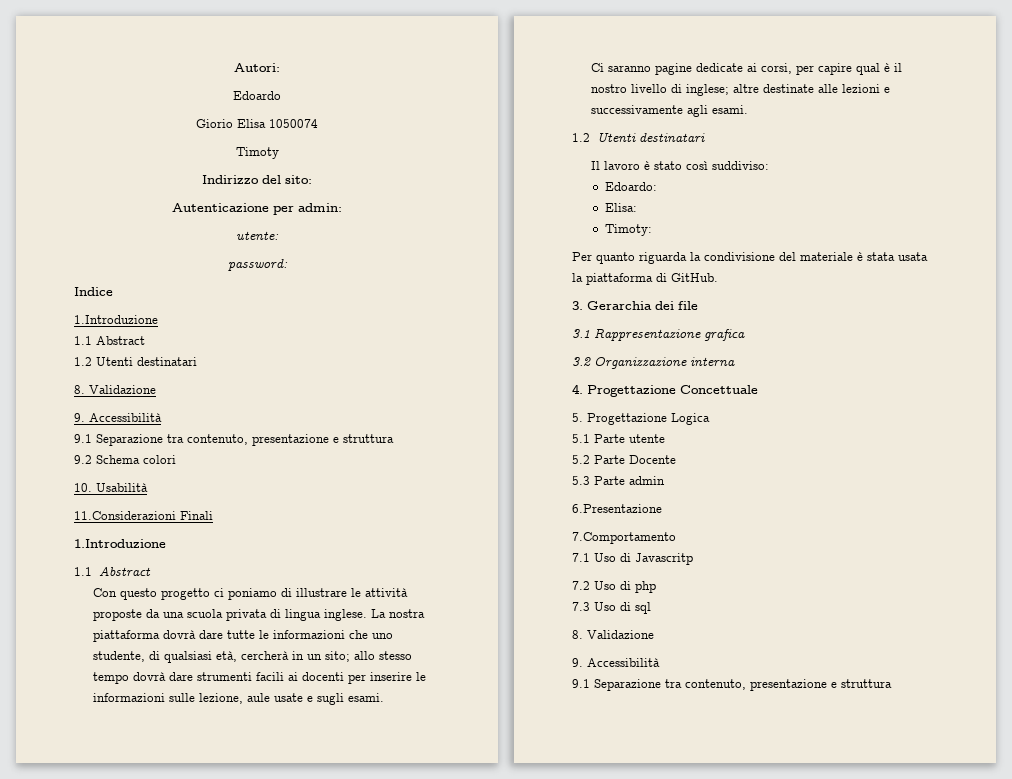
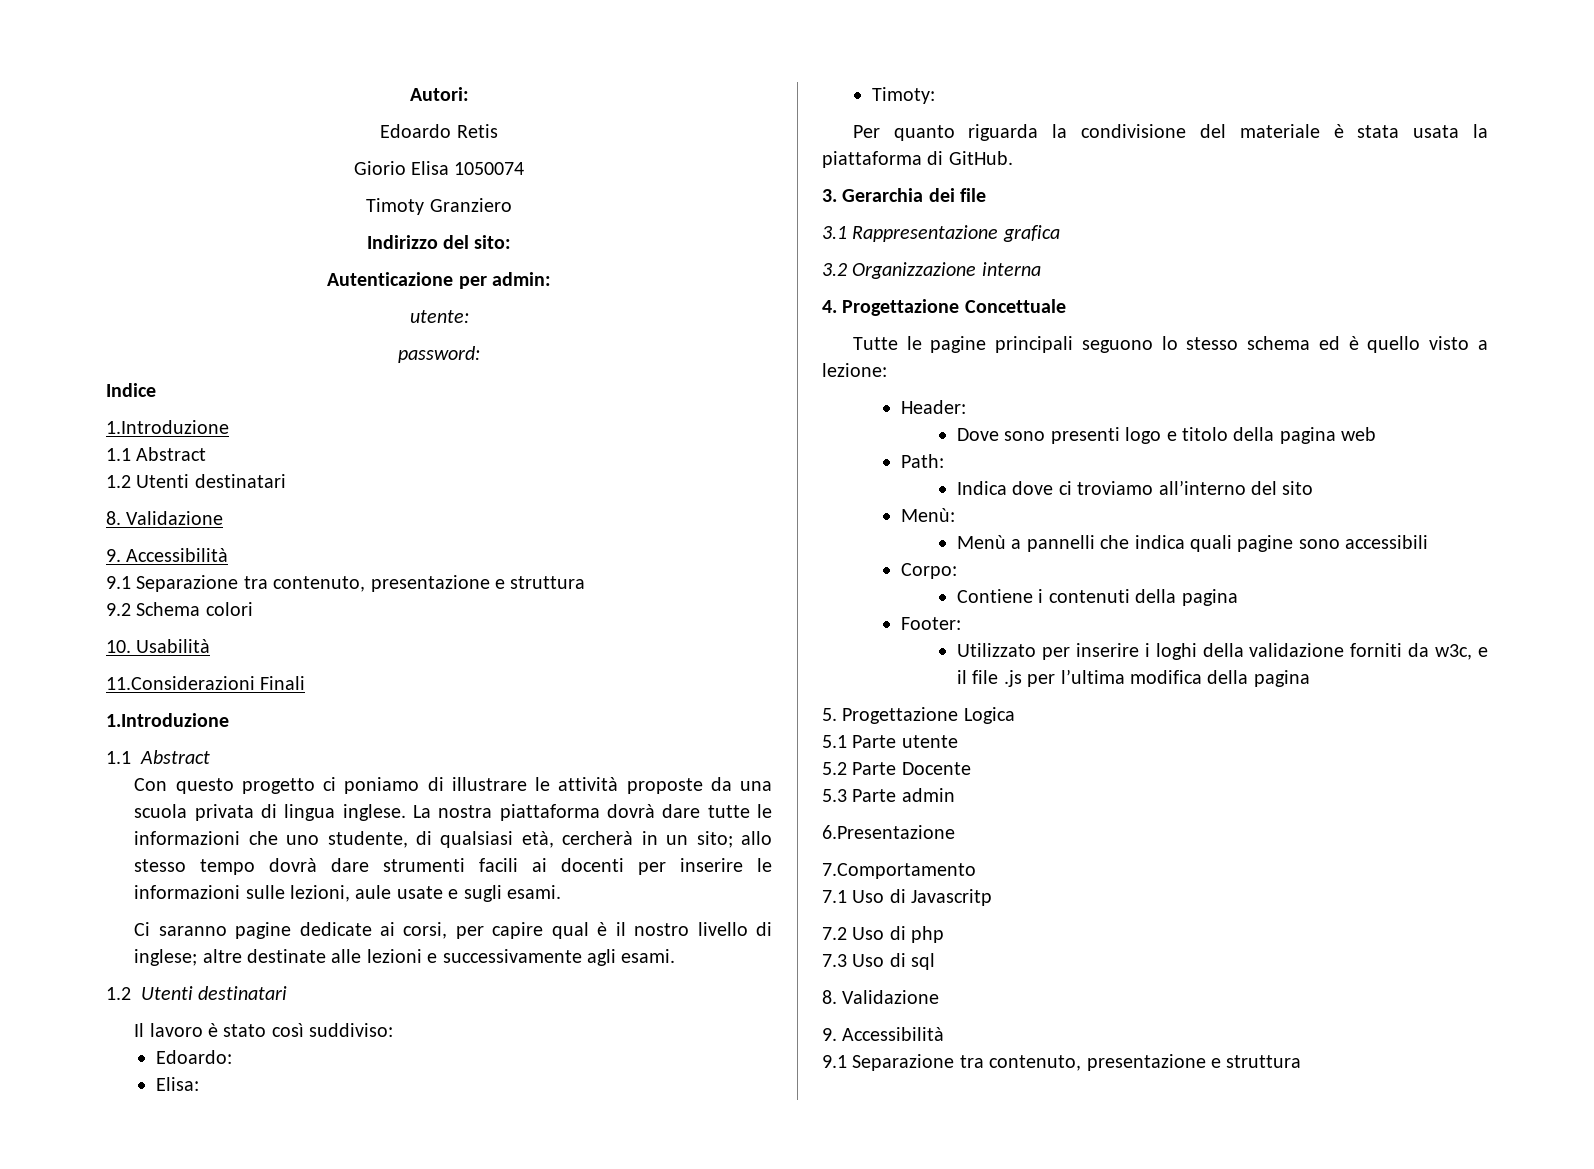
- Edoardo
+ Edoardo Retis
- Timoty
+ Timoty Granziero
- La nostra piattaforma dovrà dare tutte le informazioni che uno studente, di qualsiasi età, cercherà in un sito; allo stesso tempo dovrà dare strumenti facili ai docenti per inserire le informazioni sulle lezione, aule usate e sugli esami.
+ La nostra piattaforma dovrà dare tutte le informazioni che uno studente, di qualsiasi età, cercherà in un sito; allo stesso tempo dovrà dare strumenti facili ai docenti per inserire le informazioni sulle lezioni, aule usate e sugli esami.
+ Tutte le pagine principali seguono lo stesso schema ed è quello visto a lezione:
+ Header:
+ Dove sono presenti logo e titolo della pagina web
+ Path:
+ Indica dove ci troviamo all’interno del sito
+ Menù:
+ Menù a pannelli che indica quali pagine sono accessibili
+ Corpo:
+ Contiene i contenuti della pagina
+ Footer:
+ Utilizzato per inserire i loghi della validazione forniti da w3c, e il file .js per l’ultima modifica della pagina

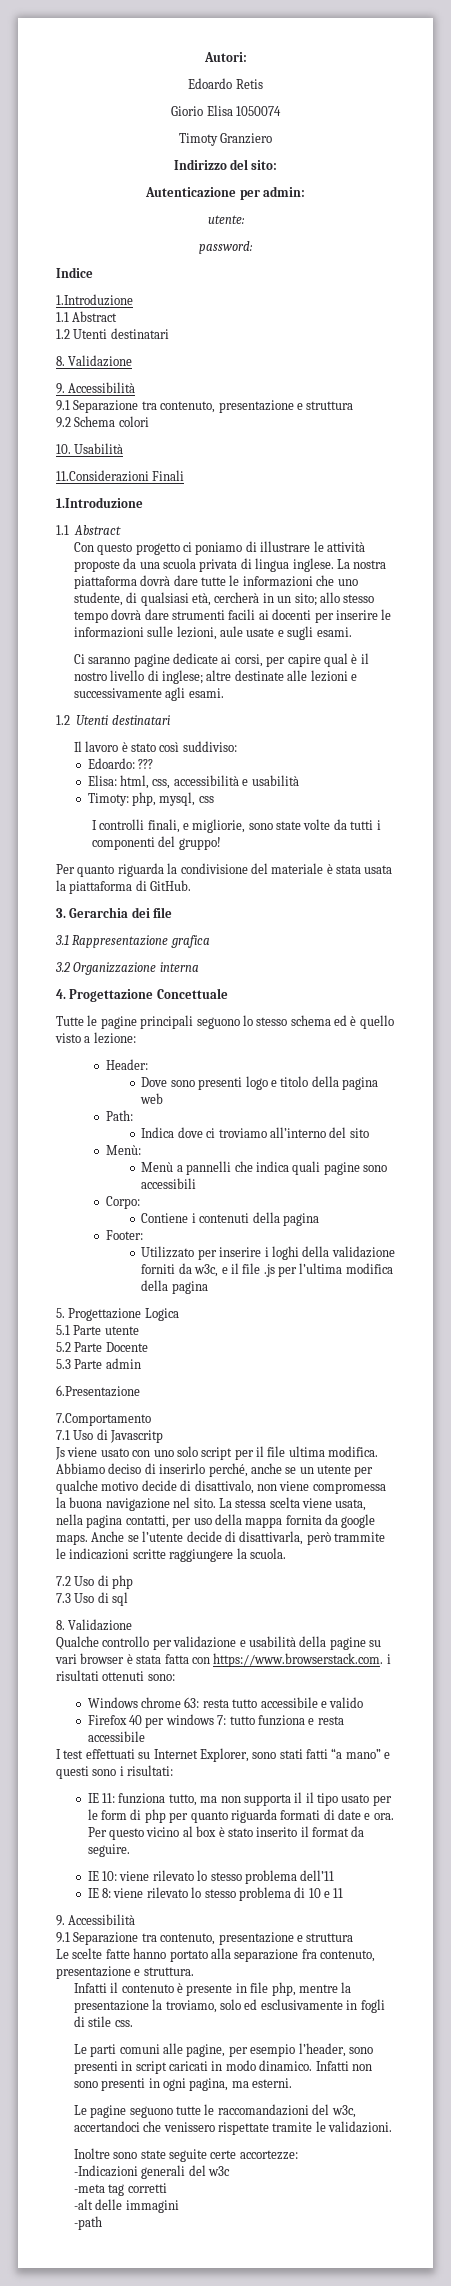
- Edoardo:
+ Edoardo: ???
- Elisa:
- Timoty:
+ Elisa: html, css, accessibilità e usabilità
+ Timoty: php, mysql, css
+ I controlli finali, e migliorie, sono state volte da tutti i componenti del gruppo!
+ Js viene usato con uno solo script per il file ultima modifica. Abbiamo deciso di inserirlo perché, anche se un utente per qualche motivo decide di disattivalo, non viene compromessa la buona navigazione nel sito. La stessa scelta viene usata, nella pagina contatti, per uso della mappa fornita da google maps. Anche se l’utente decide di disattivarla, però trammite le indicazioni scritte raggiungere la scuola.
  7.3 Uso di sql
  8. Validazione
+ Qualche controllo per validazione e usabilità della pagine su vari browser è stata fatta con https://www.browserstack.com. i risultati ottenuti sono:
+ Windows chrome 63: resta tutto accessibile e valido
+ Firefox 40 per windows 7: tutto funziona e resta accessibile
+ I test effettuati su Internet Explorer, sono stati fatti “a mano” e questi sono i risultati:
+ IE 11: funziona tutto, ma non supporta il il tipo usato per le form di php per quanto riguarda formati di date e ora. Per questo vicino al box è stato inserito il format da seguire.
+ IE 10: viene rilevato lo stesso problema dell’11
+ IE 8: viene rilevato lo stesso problema di 10 e 11
  9. Accessibilità
  9.1 Separazione tra contenuto, presentazione e struttura
+ Le scelte fatte hanno portato alla separazione fra contenuto, presentazione e struttura.
+ Infatti il contenuto è presente in file php, mentre la presentazione la troviamo, solo ed esclusivamente in fogli di stile css.
+ Le parti comuni alle pagine, per esempio l’header, sono presenti in script caricati in modo dinamico. Infatti non sono presenti in ogni pagina, ma esterni.
+ Le pagine seguono tutte le raccomandazioni del w3c, accertandoci che venissero rispettate tramite le validazioni.
+ Inoltre sono state seguite certe accortezze:
+ -Indicazioni generali del w3c
+ -meta tag corretti
+ -alt delle immagini
+ -path

